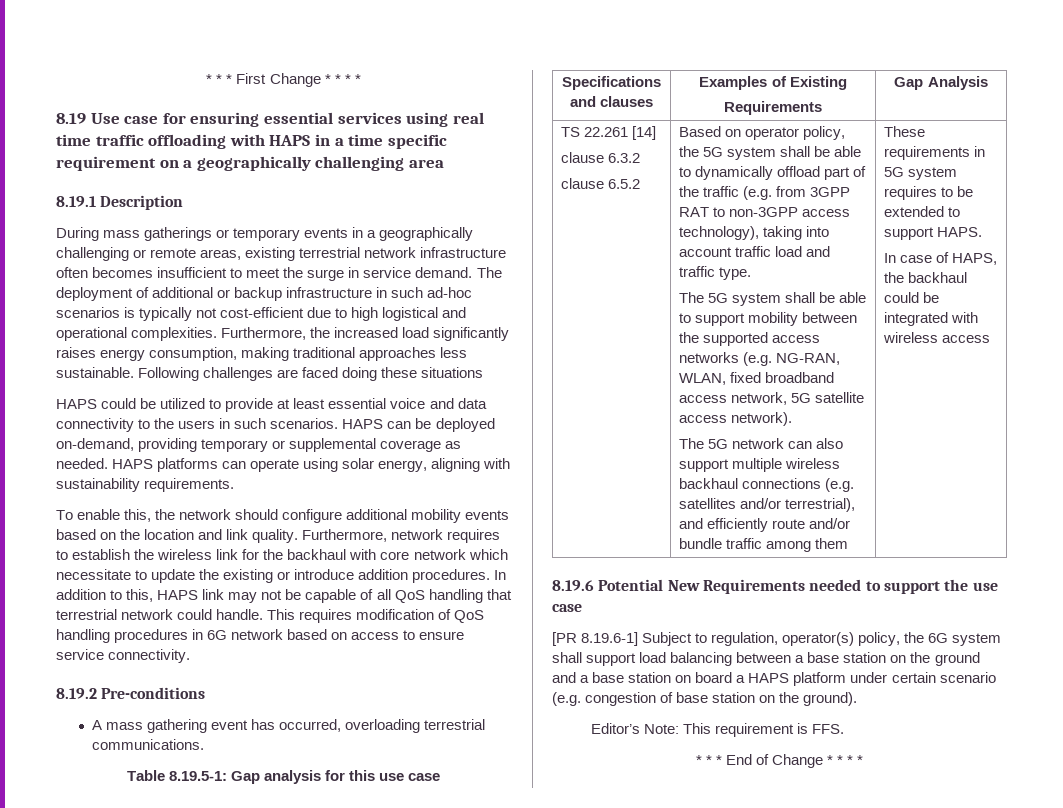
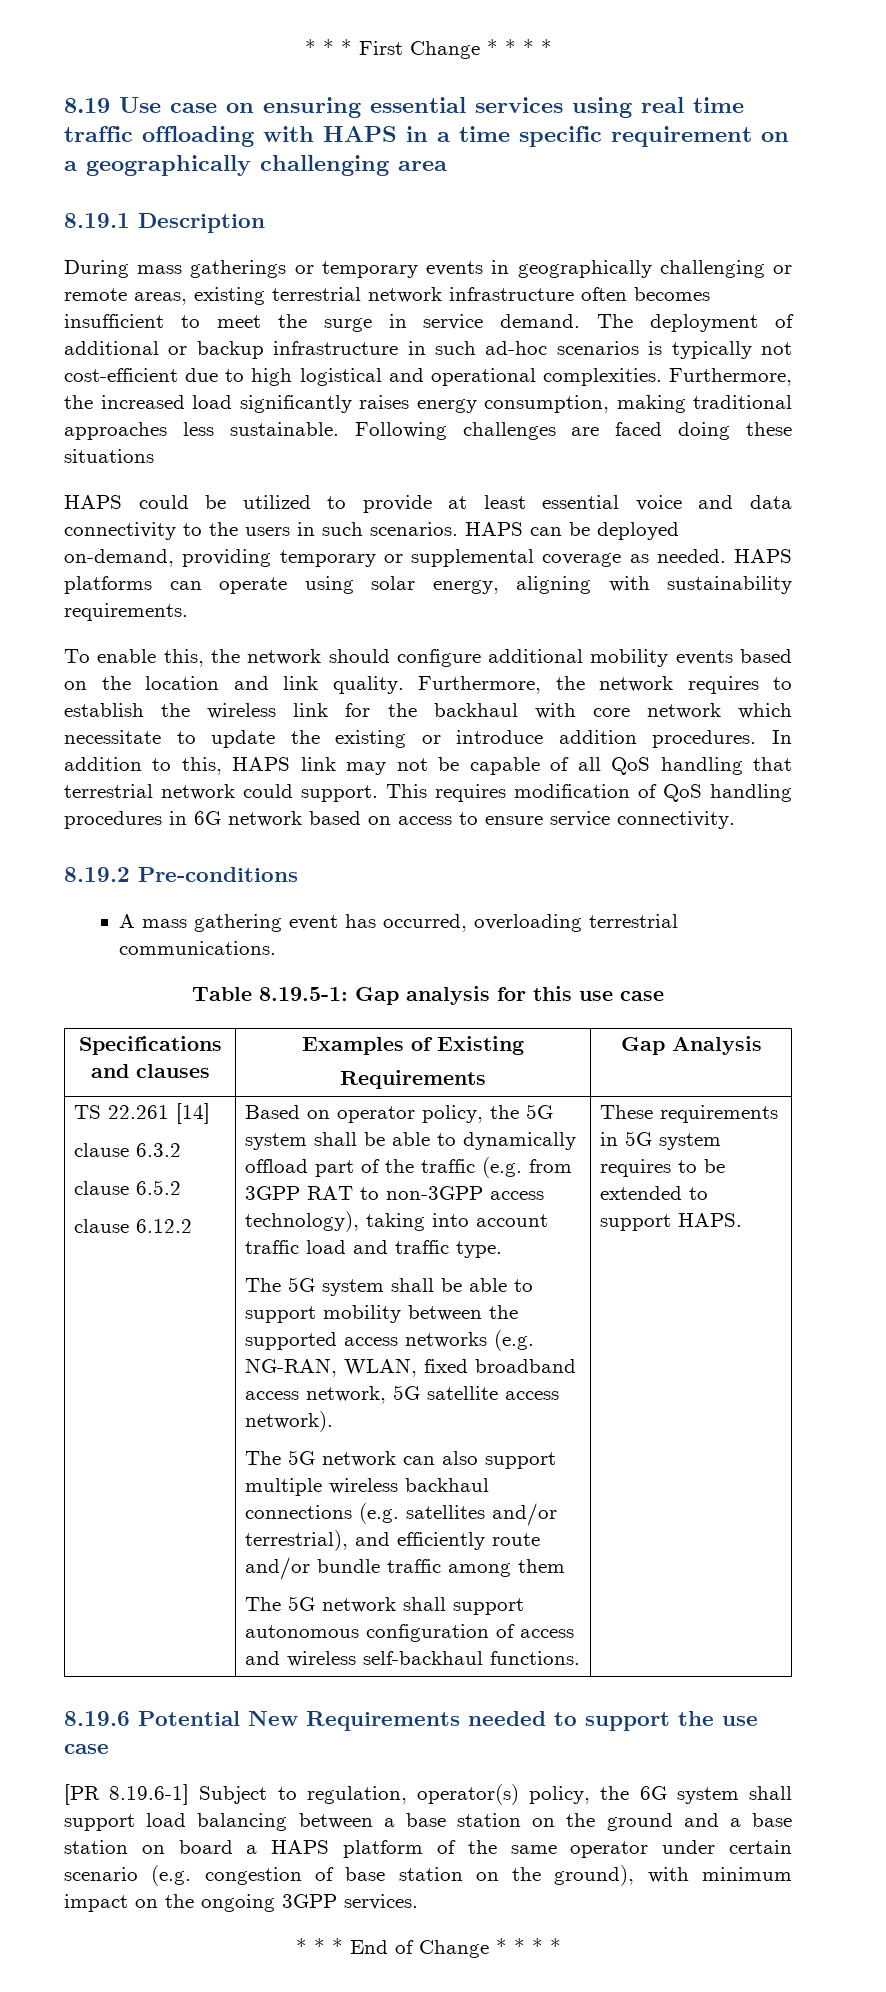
- 8.19 Use case for ensuring essential services using real time traffic offloading with HAPS in a time specific requirement on a geographically challenging area
+ 8.19 Use case on ensuring essential services using real time traffic offloading with HAPS in a time specific requirement on a geographically challenging area
- During mass gatherings or temporary events in a geographically challenging or remote areas, existing terrestrial network infrastructure often becomes insufficient to meet the surge in service demand.
+ During mass gatherings or temporary events in geographically challenging or remote areas, existing terrestrial network infrastructure often becomes insufficient to meet the surge in service demand.
- Furthermore, network requires to establish the wireless link for the backhaul with core network which necessitate to update the existing or introduce addition procedures.
+ Furthermore, the network requires to establish the wireless link for the backhaul with core network which necessitate to update the existing or introduce addition procedures.
- In addition to this, HAPS link may not be capable of all QoS handling that terrestrial network could handle.
+ In addition to this, HAPS link may not be capable of all QoS handling that terrestrial network could support.
+ clause 6.12.2
+ The 5G network shall support autonomous configuration of access and wireless self-backhaul functions.
- In case of HAPS, the backhaul could be integrated with wireless access
- [PR 8.19.6-1] Subject to regulation, operator(s) policy, the 6G system shall support load balancing between a base station on the ground and a base station on board a HAPS platform under certain scenario (e.g. congestion of base station on the ground).
- Editor’s Note: This requirement is FFS.
+ [PR 8.19.6-1] Subject to regulation, operator(s) policy, the 6G system shall support load balancing between a base station on the ground and a base station on board a HAPS platform of the same operator under certain scenario (e.g. congestion of base station on the ground), with minimum impact on the ongoing 3GPP services.

